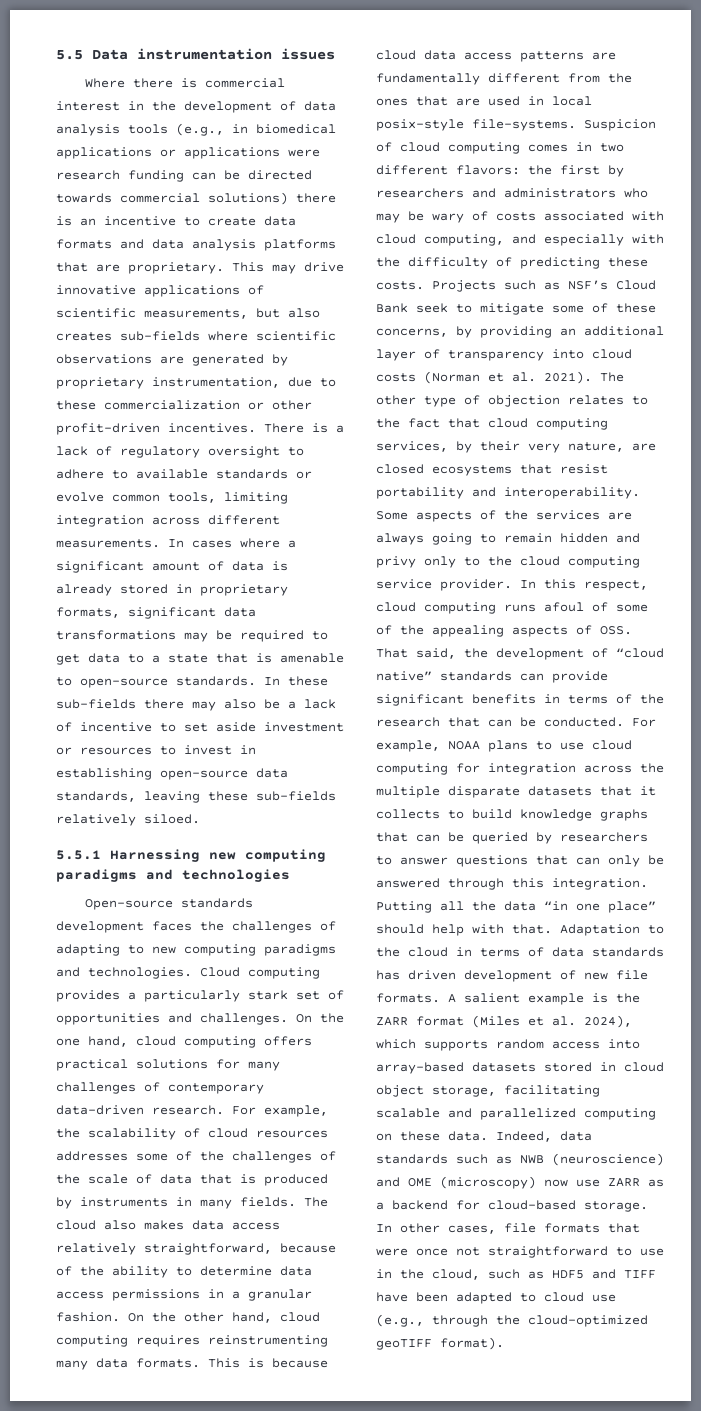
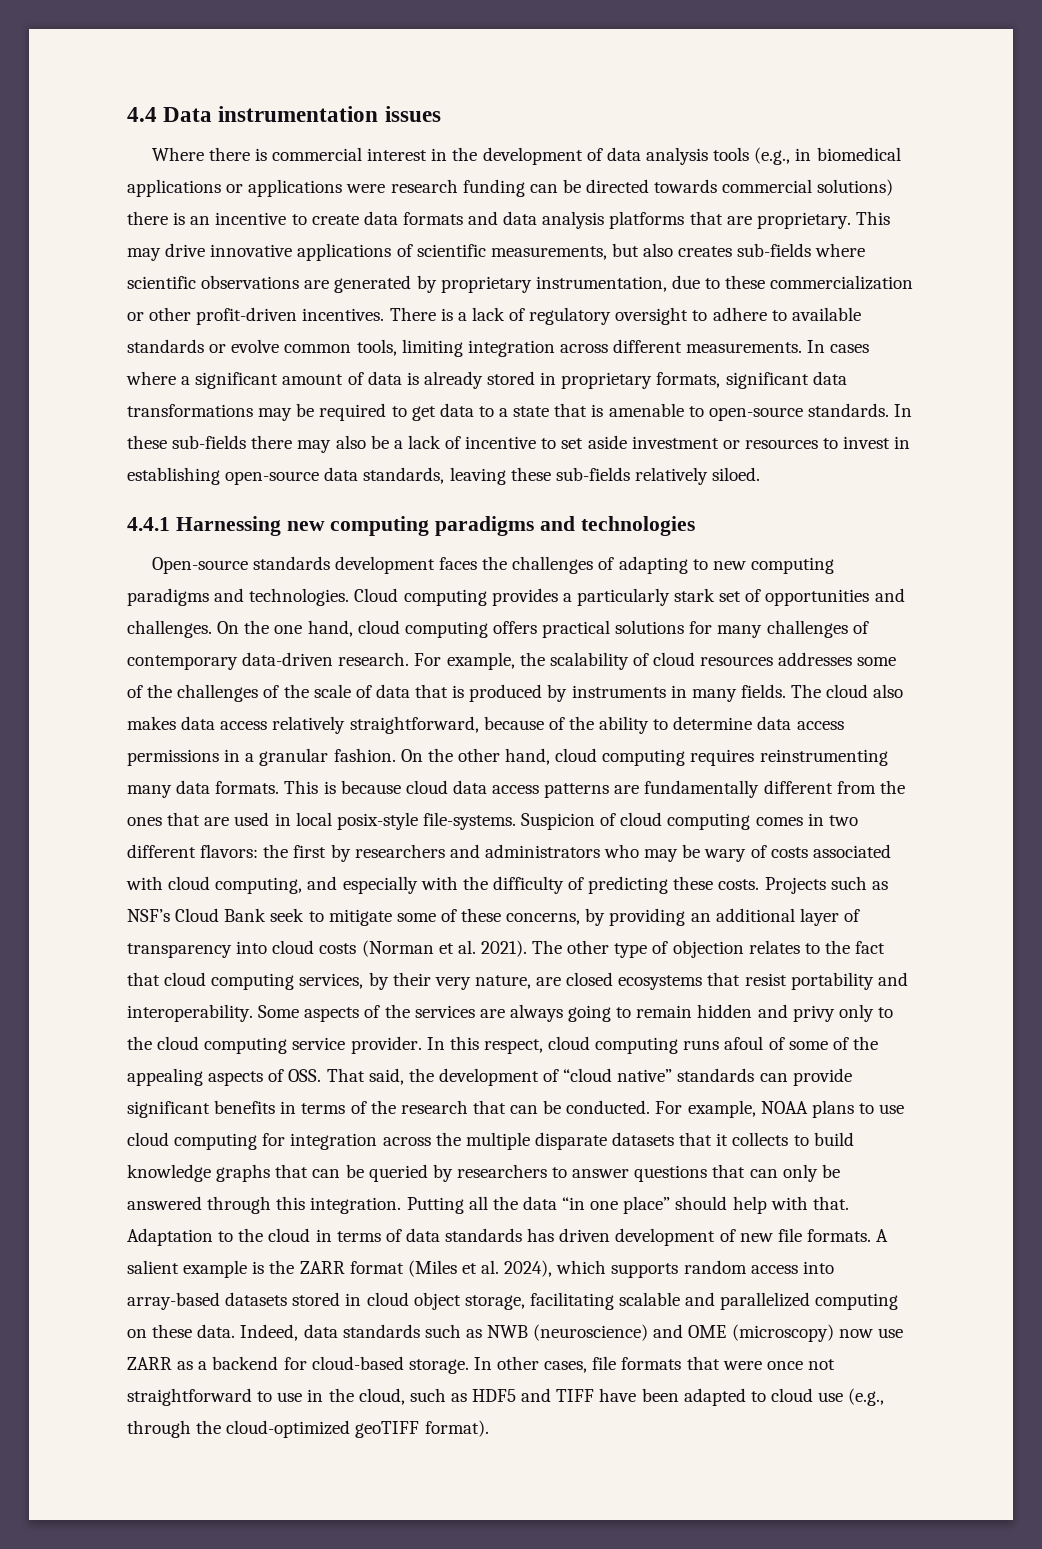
- 5.5 Data instrumentation issues
+ 4.4 Data instrumentation issues
- 5.5.1 Harnessing new computing paradigms and technologies
+ 4.4.1 Harnessing new computing paradigms and technologies

